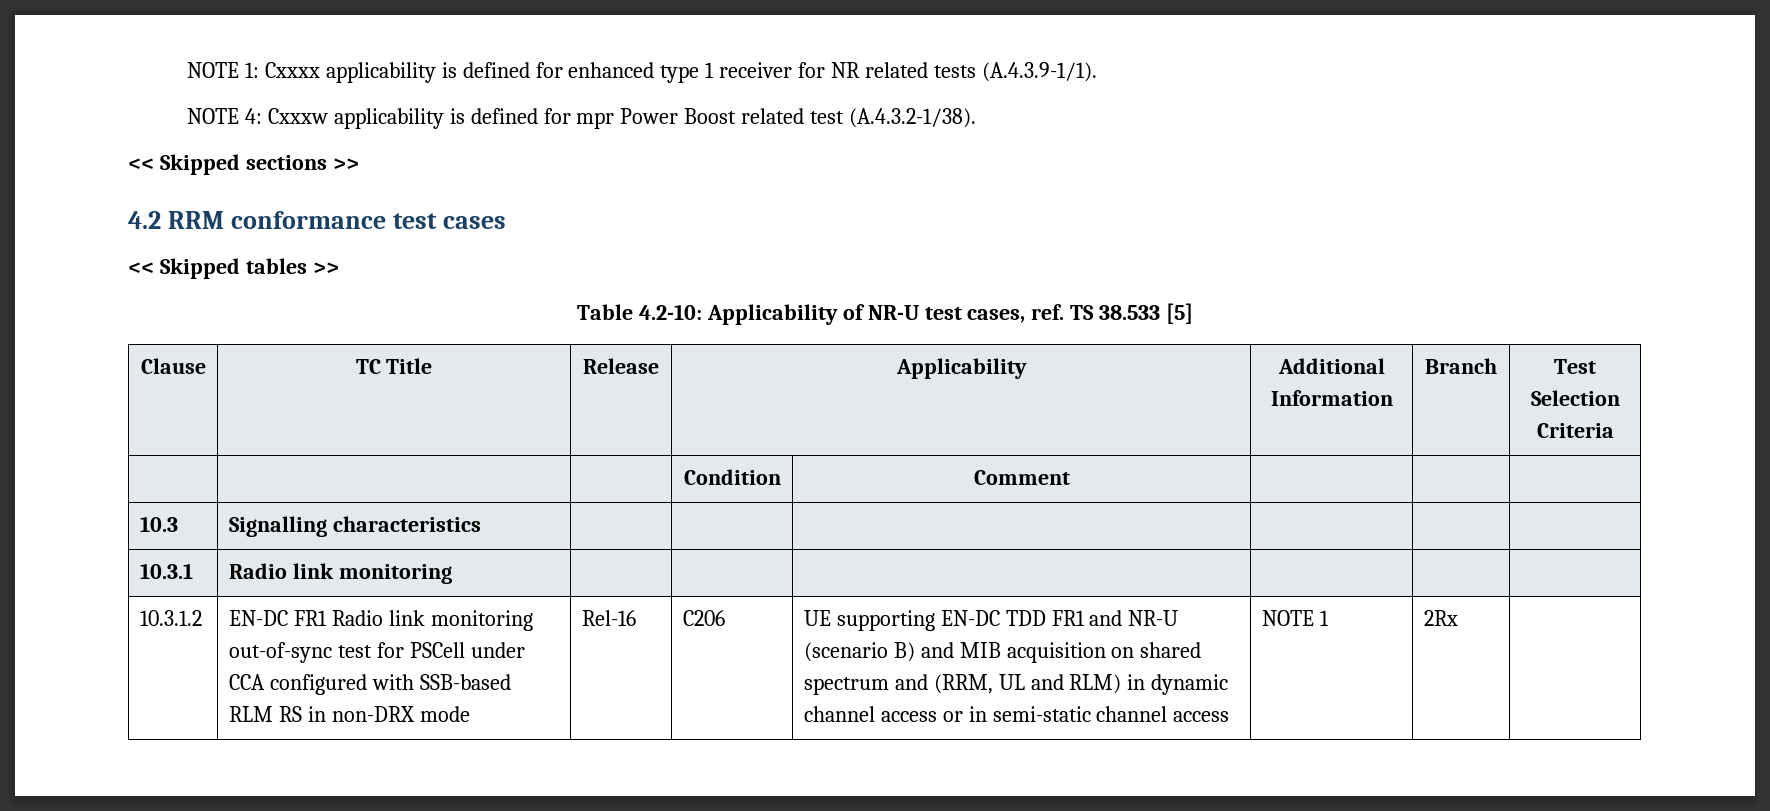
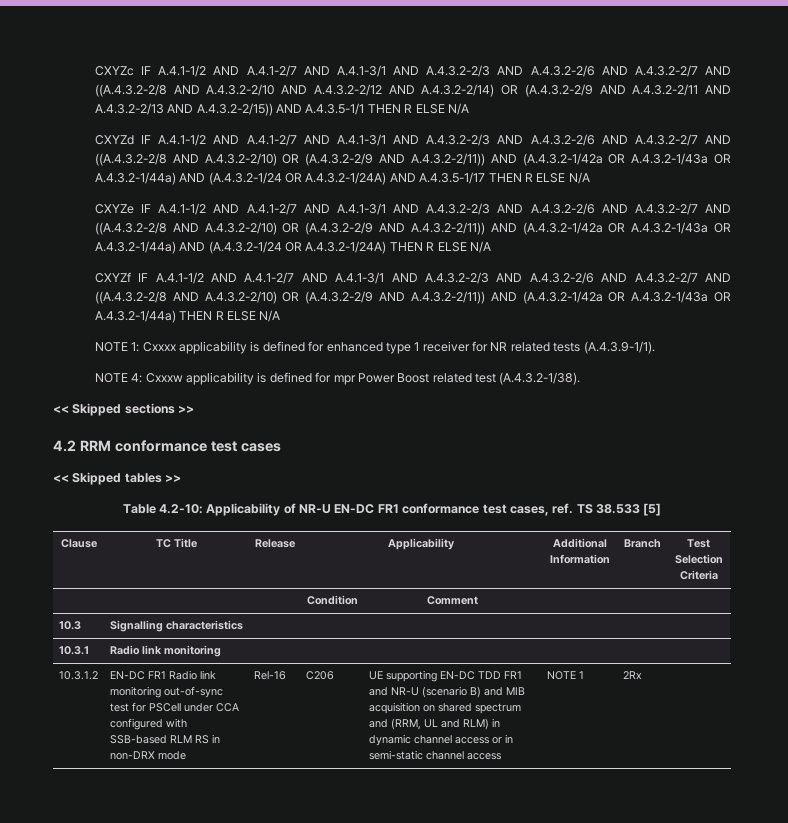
+ CXYZc IF A.4.1-1/2 AND A.4.1-2/7 AND A.4.1-3/1 AND A.4.3.2-2/3 AND A.4.3.2-2/6 AND A.4.3.2-2/7 AND ((A.4.3.2-2/8 AND A.4.3.2-2/10 AND A.4.3.2-2/12 AND A.4.3.2-2/14) OR (A.4.3.2-2/9 AND A.4.3.2-2/11 AND A.4.3.2-2/13 AND A.4.3.2-2/15)) AND A.4.3.5-1/1 THEN R ELSE N/A
+ CXYZd IF A.4.1-1/2 AND A.4.1-2/7 AND A.4.1-3/1 AND A.4.3.2-2/3 AND A.4.3.2-2/6 AND A.4.3.2-2/7 AND ((A.4.3.2-2/8 AND A.4.3.2-2/10) OR (A.4.3.2-2/9 AND A.4.3.2-2/11)) AND (A.4.3.2-1/42a OR A.4.3.2-1/43a OR A.4.3.2-1/44a) AND (A.4.3.2-1/24 OR A.4.3.2-1/24A) AND A.4.3.5-1/17 THEN R ELSE N/A
+ CXYZe IF A.4.1-1/2 AND A.4.1-2/7 AND A.4.1-3/1 AND A.4.3.2-2/3 AND A.4.3.2-2/6 AND A.4.3.2-2/7 AND ((A.4.3.2-2/8 AND A.4.3.2-2/10) OR (A.4.3.2-2/9 AND A.4.3.2-2/11)) AND (A.4.3.2-1/42a OR A.4.3.2-1/43a OR A.4.3.2-1/44a) AND (A.4.3.2-1/24 OR A.4.3.2-1/24A) THEN R ELSE N/A
+ CXYZf IF A.4.1-1/2 AND A.4.1-2/7 AND A.4.1-3/1 AND A.4.3.2-2/3 AND A.4.3.2-2/6 AND A.4.3.2-2/7 AND ((A.4.3.2-2/8 AND A.4.3.2-2/10) OR (A.4.3.2-2/9 AND A.4.3.2-2/11)) AND (A.4.3.2-1/42a OR A.4.3.2-1/43a OR A.4.3.2-1/44a) THEN R ELSE N/A
- Table 4.2-10: Applicability of NR-U test cases, ref. TS 38.533 [5]
+ Table 4.2-10: Applicability of NR-U EN-DC FR1 conformance test cases, ref. TS 38.533 [5]

